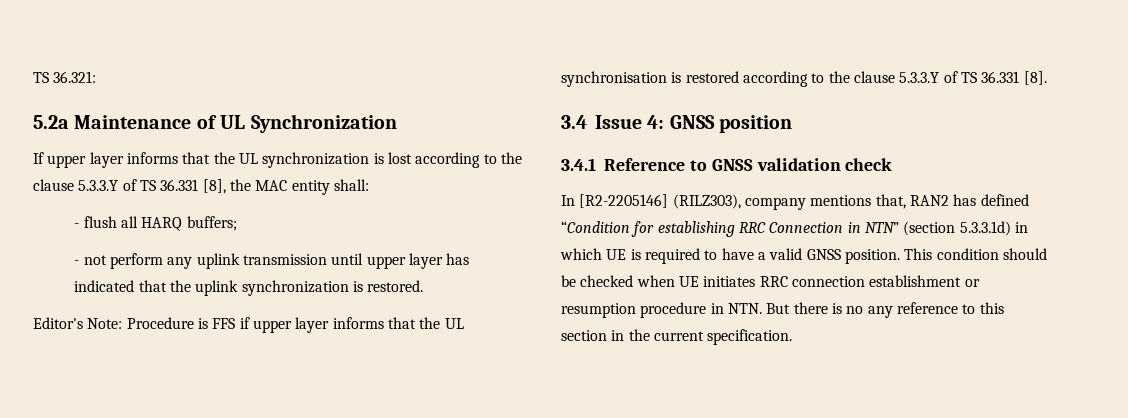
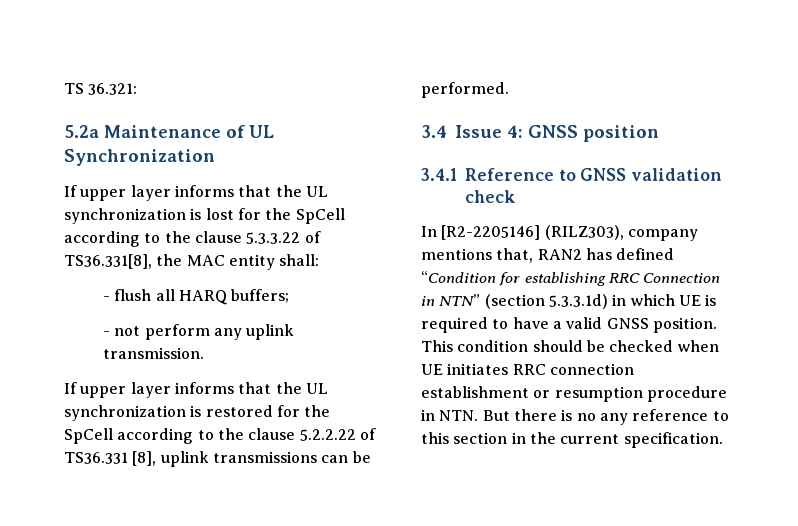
- If upper layer informs that the UL synchronization is lost according to the clause 5.3.3.Y of TS 36.331 [8], the MAC entity shall:
+ If upper layer informs that the UL synchronization is lost for the SpCell according to the clause 5.3.3.22 of TS36.331[8], the MAC entity shall:
- - not perform any uplink transmission until upper layer has indicated that the uplink synchronization is restored.
- Editor's Note: Procedure is FFS if upper layer informs that the UL synchronisation is restored according to the clause 5.3.3.Y of TS 36.331 [8].
+ - not perform any uplink transmission.
+ If upper layer informs that the UL synchronization is restored for the SpCell according to the clause 5.2.2.22 of TS36.331 [8], uplink transmissions can be performed.

